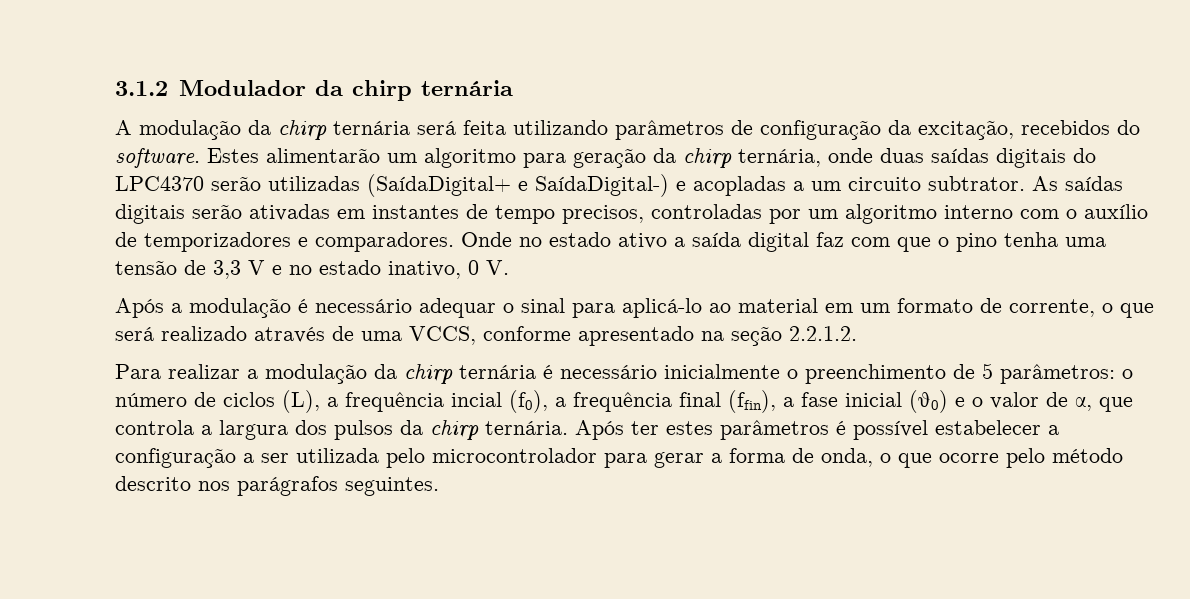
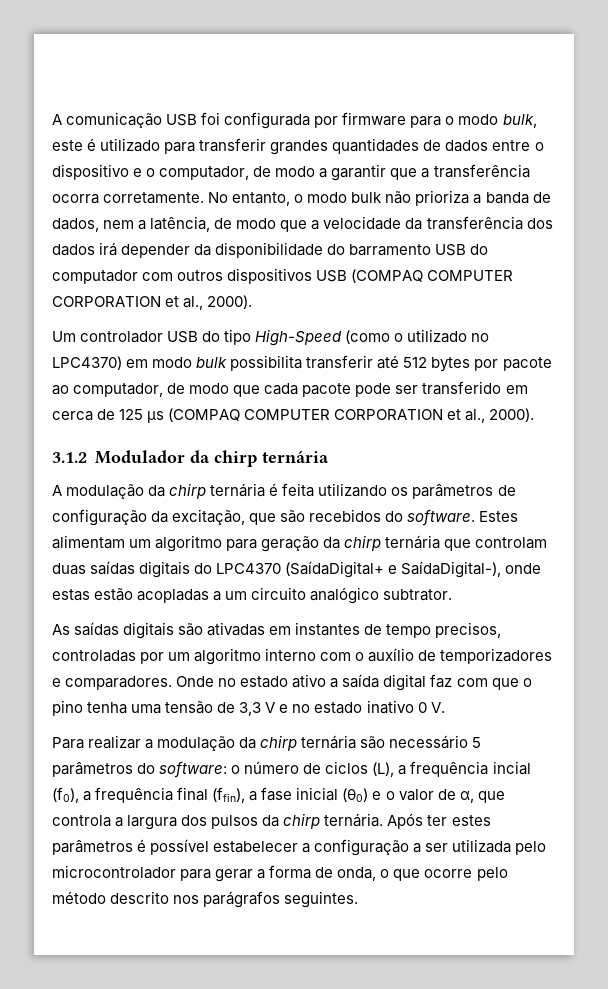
+ A comunicação USB foi configurada por firmware para o modo bulk, este é utilizado para transferir grandes quantidades de dados entre o dispositivo e o computador, de modo a garantir que a transferência ocorra corretamente. No entanto, o modo bulk não prioriza a banda de dados, nem a latência, de modo que a velocidade da transferência dos dados irá depender da disponibilidade do barramento USB do computador com outros dispositivos USB (COMPAQ COMPUTER CORPORATION et al., 2000).
+ Um controlador USB do tipo High-Speed (como o utilizado no LPC4370) em modo bulk possibilita transferir até 512 bytes por pacote ao computador, de modo que cada pacote pode ser transferido em cerca de 125 µs (COMPAQ COMPUTER CORPORATION et al., 2000).
- A modulação da chirp ternária será feita utilizando parâmetros de configuração da excitação, recebidos do software.
+ A modulação da chirp ternária é feita utilizando os parâmetros de configuração da excitação, que são recebidos do software.
- Estes alimentarão um algoritmo para geração da chirp ternária, onde duas saídas digitais do LPC4370 serão utilizadas (SaídaDigital+ e SaídaDigital-) e acopladas a um circuito subtrator. As saídas digitais serão ativadas em instantes de tempo precisos, controladas por um algoritmo interno com o auxílio de temporizadores e comparadores.
+ Estes alimentam um algoritmo para geração da chirp ternária que controlam duas saídas digitais do LPC4370 (SaídaDigital+ e SaídaDigital-), onde estas estão acopladas a um circuito analógico subtrator.
+ As saídas digitais são ativadas em instantes de tempo precisos, controladas por um algoritmo interno com o auxílio de temporizadores e comparadores.
- Onde no estado ativo a saída digital faz com que o pino tenha uma tensão de 3,3 V e no estado inativo, 0 V.
+ Onde no estado ativo a saída digital faz com que o pino tenha uma tensão de 3,3 V e no estado inativo 0 V.
- Após a modulação é necessário adequar o sinal para aplicá-lo ao material em um formato de corrente, o que será realizado através de uma VCCS, conforme apresentado na seção 2.2.1.2.
- Para realizar a modulação da chirp ternária é necessário inicialmente o preenchimento de 5 parâmetros: o número de ciclos (L), a frequência incial (f0), a frequência final (ffin), a fase inicial (θ0) e o valor de α, que controla a largura dos pulsos da chirp ternária.
+ Para realizar a modulação da chirp ternária são necessário 5 parâmetros do software: o número de ciclos (L), a frequência incial (f0), a frequência final (ffin), a fase inicial (θ0) e o valor de α, que controla a largura dos pulsos da chirp ternária.

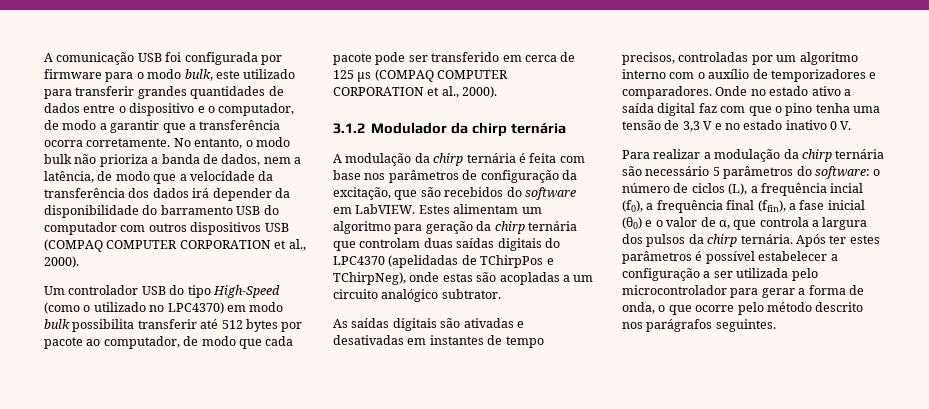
- A comunicação USB foi configurada por firmware para o modo bulk, este é utilizado para transferir grandes quantidades de dados entre o dispositivo e o computador, de modo a garantir que a transferência ocorra corretamente.
+ A comunicação USB foi configurada por firmware para o modo bulk, este utilizado para transferir grandes quantidades de dados entre o dispositivo e o computador, de modo a garantir que a transferência ocorra corretamente.
- A modulação da chirp ternária é feita utilizando os parâmetros de configuração da excitação, que são recebidos do software.
+ A modulação da chirp ternária é feita com base nos parâmetros de configuração da excitação, que são recebidos do software em LabVIEW.
- Estes alimentam um algoritmo para geração da chirp ternária que controlam duas saídas digitais do LPC4370 (SaídaDigital+ e SaídaDigital-), onde estas estão acopladas a um circuito analógico subtrator.
+ Estes alimentam um algoritmo para geração da chirp ternária que controlam duas saídas digitais do LPC4370 (apelidadas de TChirpPos e TChirpNeg), onde estas são acopladas a um circuito analógico subtrator.
- As saídas digitais são ativadas em instantes de tempo precisos, controladas por um algoritmo interno com o auxílio de temporizadores e comparadores.
+ As saídas digitais são ativadas e desativadas em instantes de tempo precisos, controladas por um algoritmo interno com o auxílio de temporizadores e comparadores.

